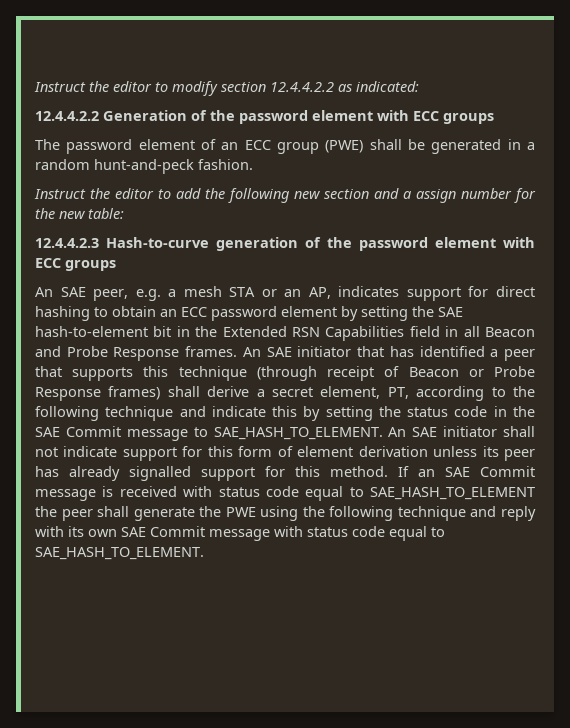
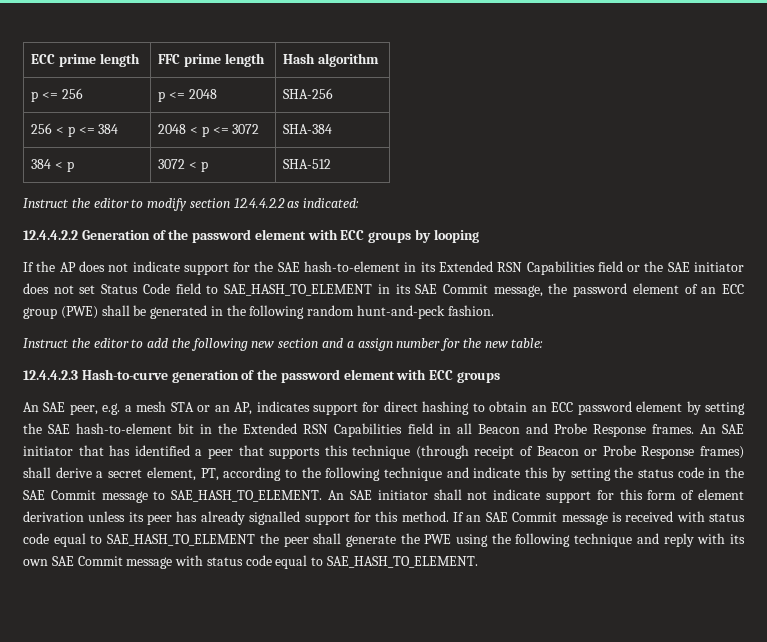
+ ECC prime length | FFC prime length | Hash algorithm
+ p <= 256 | p <= 2048 | SHA-256
+ 256 < p <= 384 | 2048 < p <= 3072 | SHA-384
+ 384 < p | 3072 < p | SHA-512
- 12.4.4.2.2 Generation of the password element with ECC groups
- The password element of an ECC group (PWE) shall be generated in a random hunt-and-peck fashion.
+ 12.4.4.2.2 Generation of the password element with ECC groups by looping
+ If the AP does not indicate support for the SAE hash-to-element in its Extended RSN Capabilities field or the SAE initiator does not set Status Code field to SAE_HASH_TO_ELEMENT in its SAE Commit message, the password element of an ECC group (PWE) shall be generated in the following random hunt-and-peck fashion.

